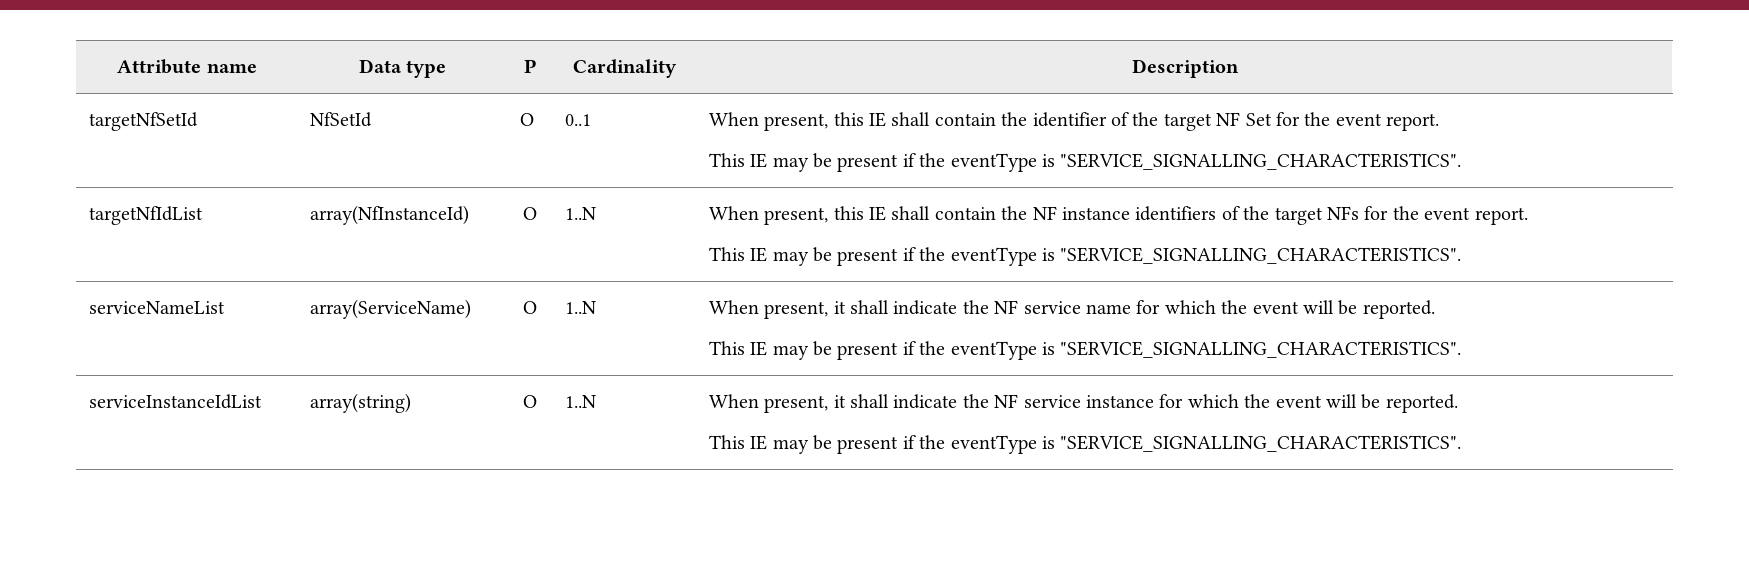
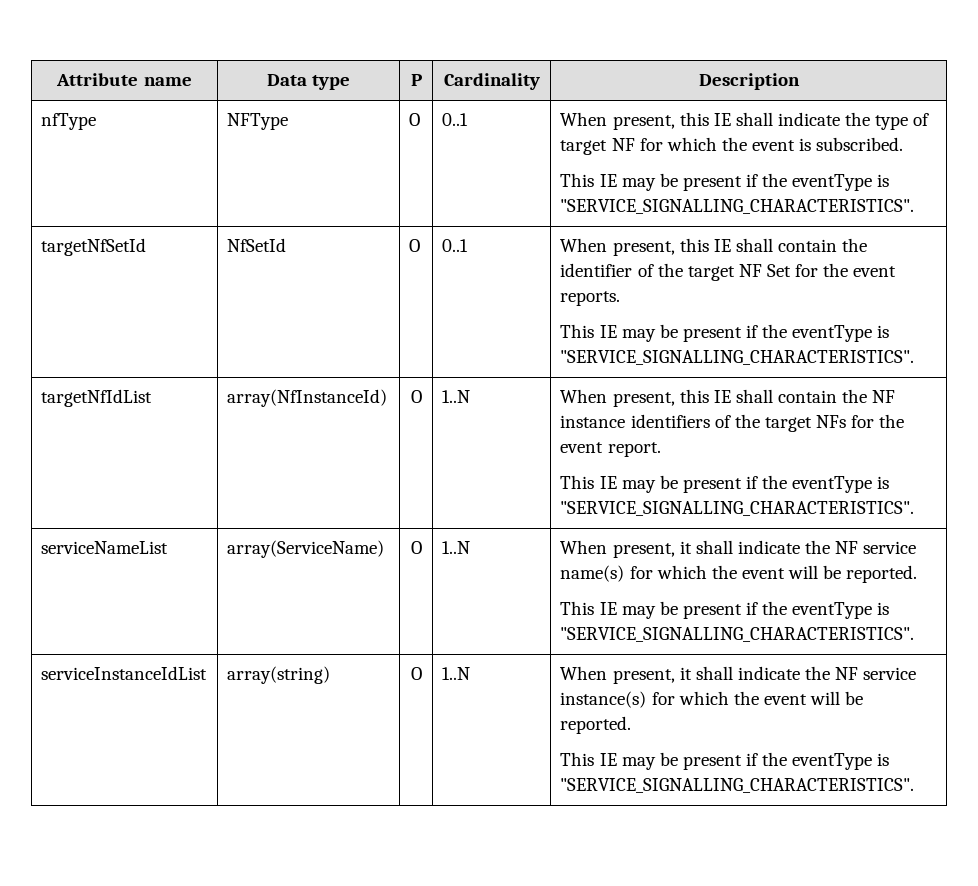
+ nfType | NFType | O | 0..1 | When present, this IE shall indicate the type of target NF for which the event is subscribed.
+ This IE may be present if the eventType is "SERVICE_SIGNALLING_CHARACTERISTICS".
- targetNfSetId | NfSetId | O | 0..1 | When present, this IE shall contain the identifier of the target NF Set for the event report.
+ targetNfSetId | NfSetId | O | 0..1 | When present, this IE shall contain the identifier of the target NF Set for the event reports.
- serviceNameList | array(ServiceName) | O | 1..N | When present, it shall indicate the NF service name for which the event will be reported.
+ serviceNameList | array(ServiceName) | O | 1..N | When present, it shall indicate the NF service name(s) for which the event will be reported.
- serviceInstanceIdList | array(string) | O | 1..N | When present, it shall indicate the NF service instance for which the event will be reported.
+ serviceInstanceIdList | array(string) | O | 1..N | When present, it shall indicate the NF service instance(s) for which the event will be reported.

